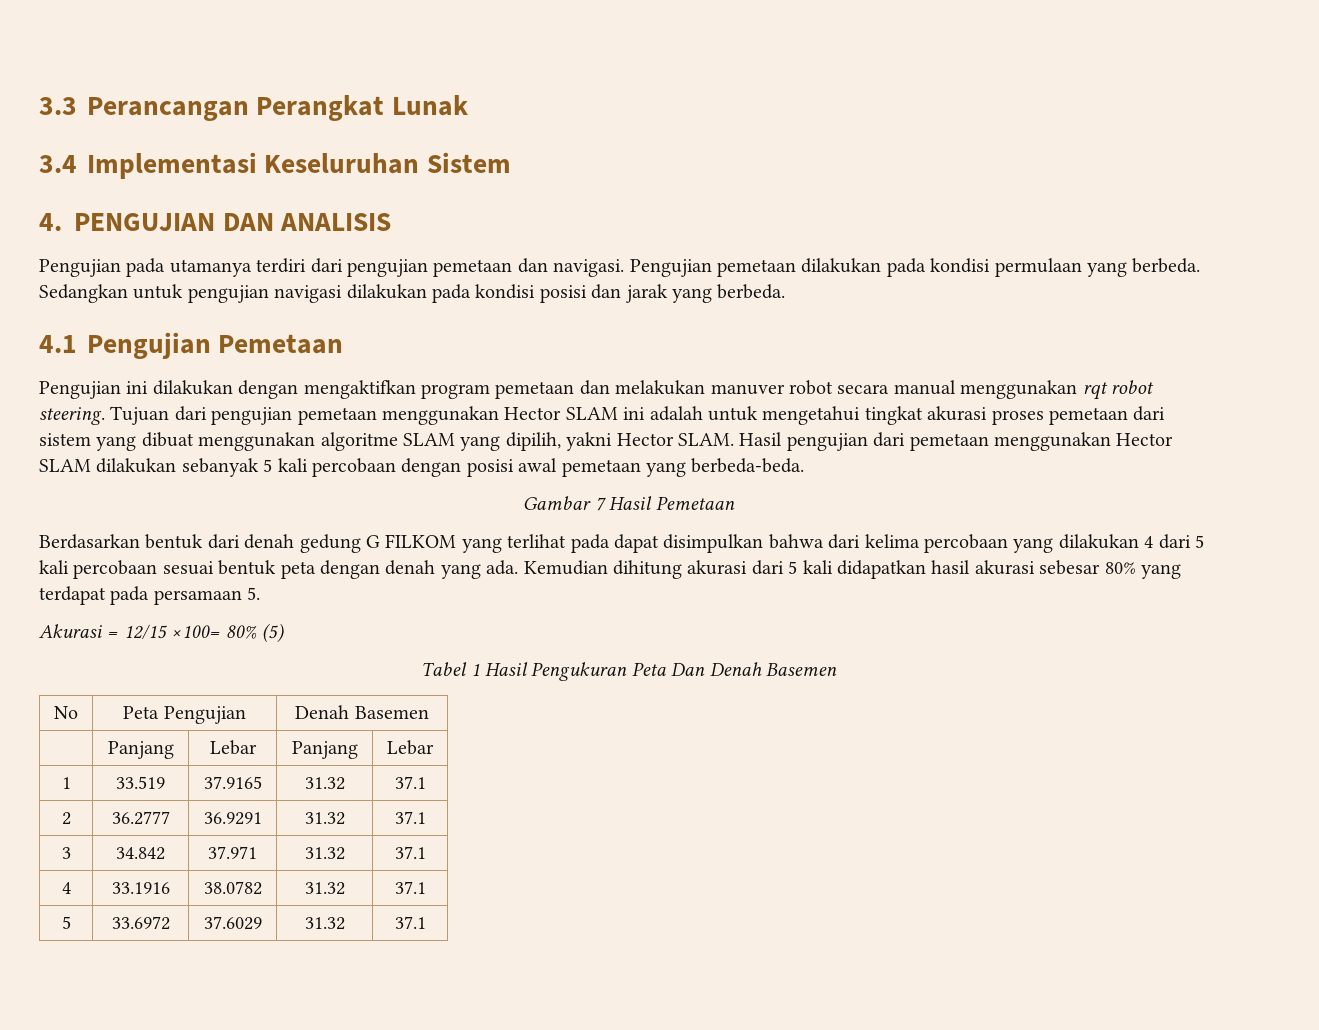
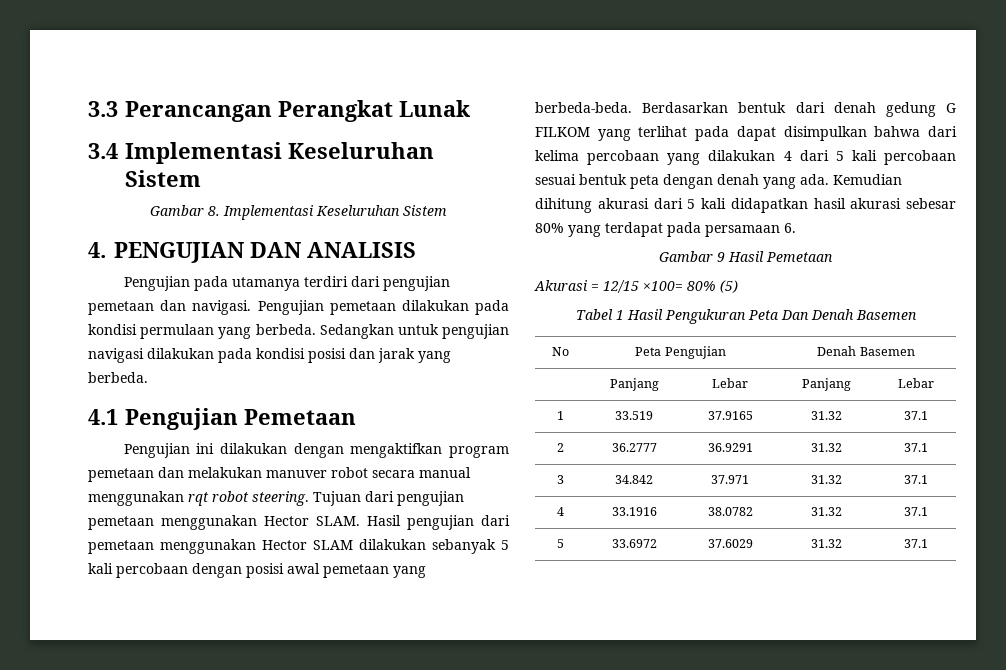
+ Gambar 8. Implementasi Keseluruhan Sistem
- Tujuan dari pengujian pemetaan menggunakan Hector SLAM ini adalah untuk mengetahui tingkat akurasi proses pemetaan dari sistem yang dibuat menggunakan algoritme SLAM yang dipilih, yakni Hector SLAM.
+ Tujuan dari pengujian pemetaan menggunakan Hector SLAM.
- Hasil pengujian dari pemetaan menggunakan Hector SLAM dilakukan sebanyak 5 kali percobaan dengan posisi awal pemetaan yang berbeda-beda.
- Gambar 7 Hasil Pemetaan
- Berdasarkan bentuk dari denah gedung G FILKOM yang terlihat pada dapat disimpulkan bahwa dari kelima percobaan yang dilakukan 4 dari 5 kali percobaan sesuai bentuk peta dengan denah yang ada.
+ Hasil pengujian dari pemetaan menggunakan Hector SLAM dilakukan sebanyak 5 kali percobaan dengan posisi awal pemetaan yang berbeda-beda. Berdasarkan bentuk dari denah gedung G FILKOM yang terlihat pada dapat disimpulkan bahwa dari kelima percobaan yang dilakukan 4 dari 5 kali percobaan sesuai bentuk peta dengan denah yang ada.
- Kemudian dihitung akurasi dari 5 kali didapatkan hasil akurasi sebesar 80% yang terdapat pada persamaan 5.
+ Kemudian dihitung akurasi dari 5 kali didapatkan hasil akurasi sebesar 80% yang terdapat pada persamaan 6.
+ Gambar 9 Hasil Pemetaan

